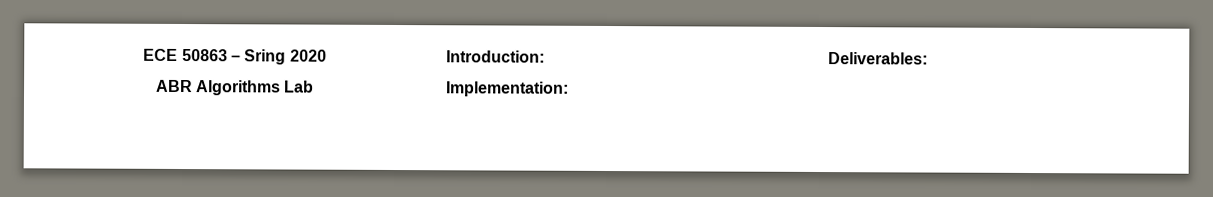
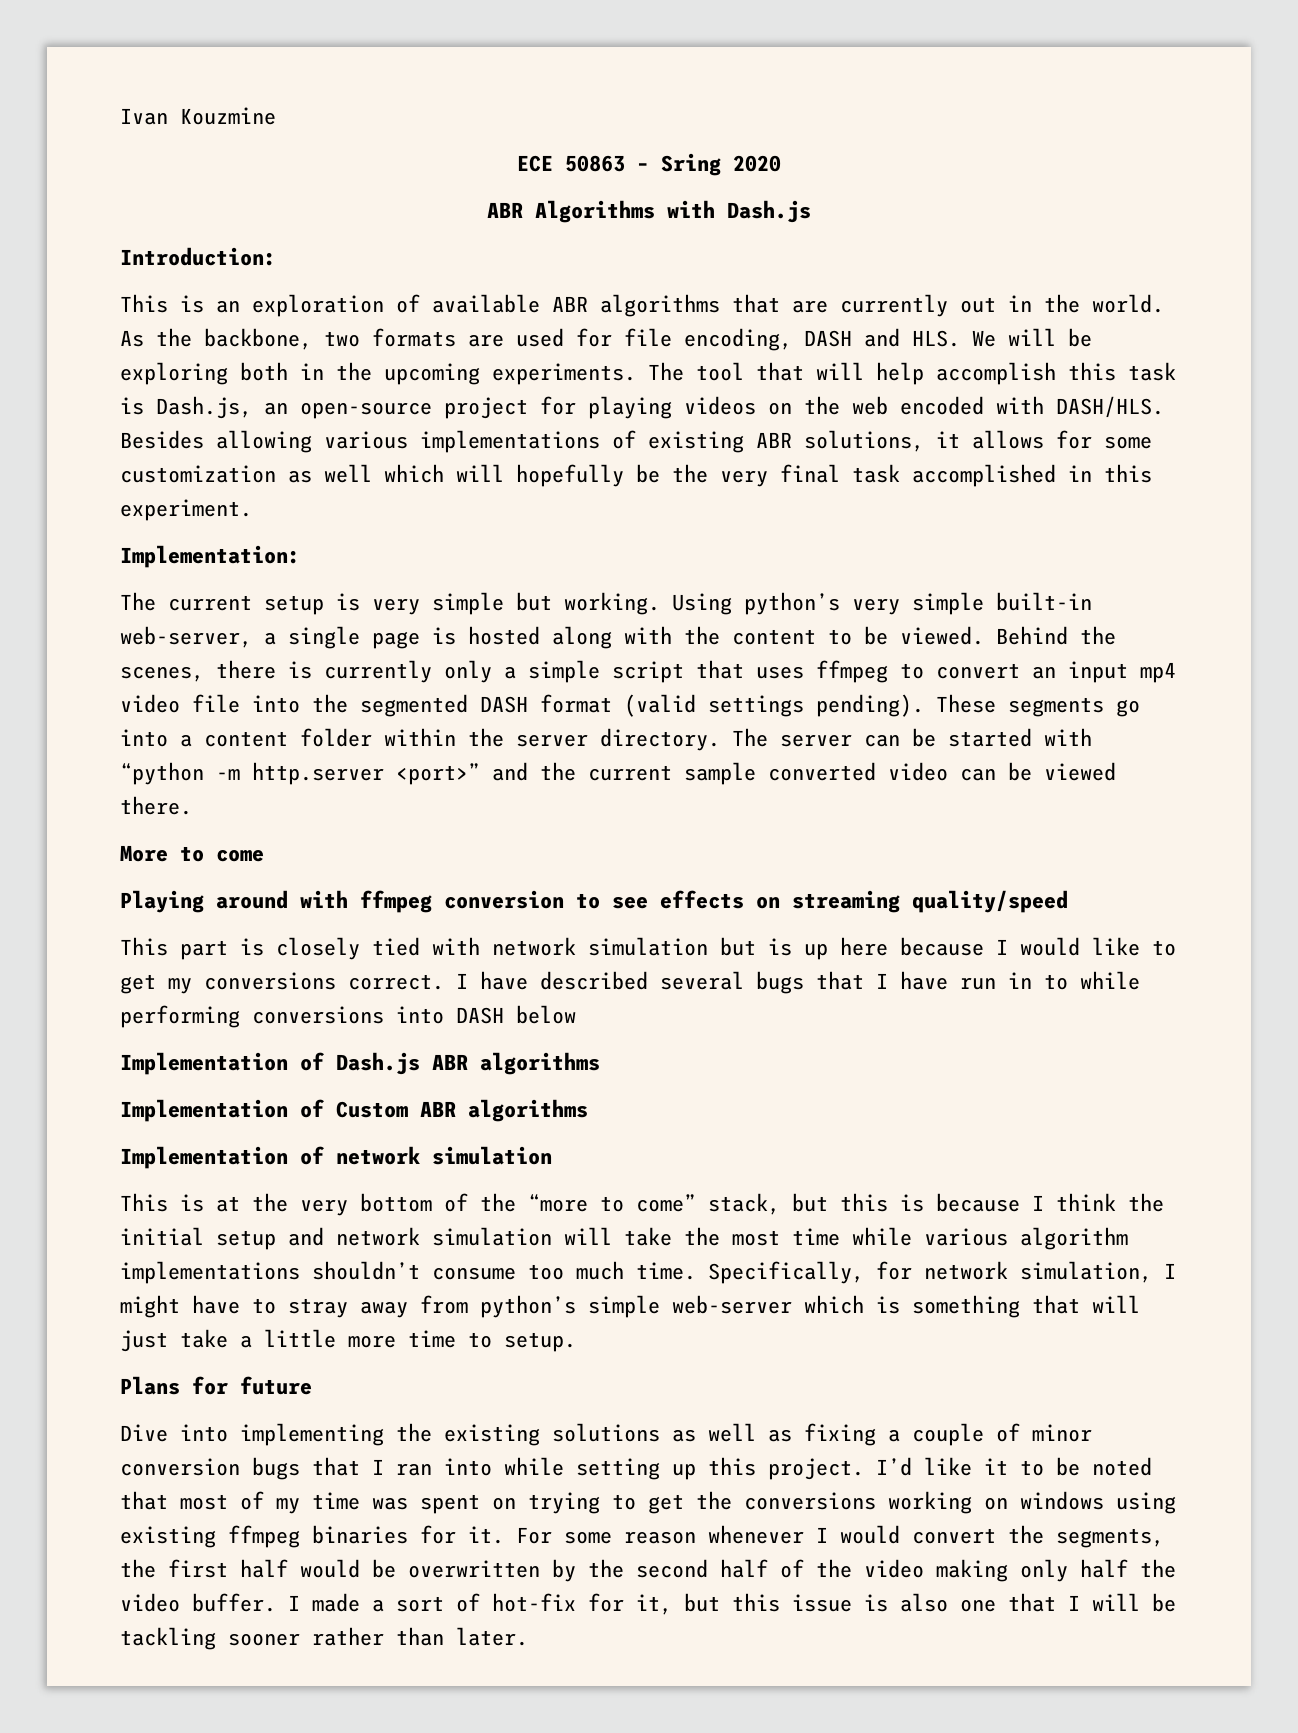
+ Ivan Kouzmine
- ABR Algorithms Lab
+ ABR Algorithms with Dash.js
+ This is an exploration of available ABR algorithms that are currently out in the world. As the backbone, two formats are used for file encoding, DASH and HLS. We will be exploring both in the upcoming experiments. The tool that will help accomplish this task is Dash.js, an open-source project for playing videos on the web encoded with DASH/HLS. Besides allowing various implementations of existing ABR solutions, it allows for some customization as well which will hopefully be the very final task accomplished in this experiment.
  Implementation:
- Deliverables:
+ The current setup is very simple but working. Using python’s very simple built-in web-server, a single page is hosted along with the content to be viewed. Behind the scenes, there is currently only a simple script that uses ffmpeg to convert an input mp4 video file into the segmented DASH format (valid settings pending). These segments go into a content folder within the server directory. The server can be started with “python -m http.server <port>” and the current sample converted video can be viewed there.
+ More to come
+ Playing around with ffmpeg conversion to see effects on streaming quality/speed
+ This part is closely tied with network simulation but is up here because I would like to get my conversions correct. I have described several bugs that I have run in to while performing conversions into DASH below
+ Implementation of Dash.js ABR algorithms
+ Implementation of Custom ABR algorithms
+ Implementation of network simulation
+ This is at the very bottom of the “more to come” stack, but this is because I think the initial setup and network simulation will take the most time while various algorithm implementations shouldn’t consume too much time. Specifically, for network simulation, I might have to stray away from python’s simple web-server which is something that will just take a little more time to setup.
+ Plans for future
+ Dive into implementing the existing solutions as well as fixing a couple of minor conversion bugs that I ran into while setting up this project. I’d like it to be noted that most of my time was spent on trying to get the conversions working on windows using existing ffmpeg binaries for it. For some reason whenever I would convert the segments, the first half would be overwritten by the second half of the video making only half the video buffer. I made a sort of hot-fix for it, but this issue is also one that I will be tackling sooner rather than later.

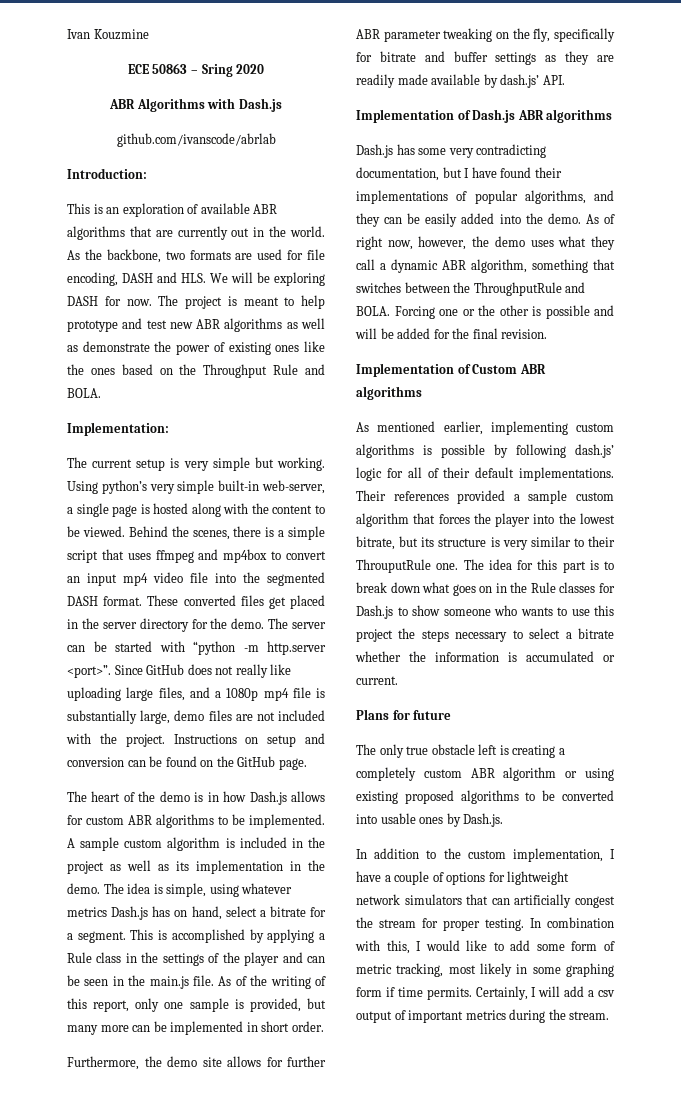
+ github.com/ivanscode/abrlab
- As the backbone, two formats are used for file encoding, DASH and HLS. We will be exploring both in the upcoming experiments. The tool that will help accomplish this task is Dash.js, an open-source project for playing videos on the web encoded with DASH/HLS. Besides allowing various implementations of existing ABR solutions, it allows for some customization as well which will hopefully be the very final task accomplished in this experiment.
+ As the backbone, two formats are used for file encoding, DASH and HLS. We will be exploring DASH for now. The project is meant to help prototype and test new ABR algorithms as well as demonstrate the power of existing ones like the ones based on the Throughput Rule and BOLA.
- Behind the scenes, there is currently only a simple script that uses ffmpeg to convert an input mp4 video file into the segmented DASH format (valid settings pending). These segments go into a content folder within the server directory.
+ Behind the scenes, there is a simple script that uses ffmpeg and mp4box to convert an input mp4 video file into the segmented DASH format. These converted files get placed in the server directory for the demo.
- The server can be started with “python -m http.server <port>” and the current sample converted video can be viewed there.
- More to come
- Playing around with ffmpeg conversion to see effects on streaming quality/speed
- This part is closely tied with network simulation but is up here because I would like to get my conversions correct. I have described several bugs that I have run in to while performing conversions into DASH below
+ The server can be started with “python -m http.server <port>”. Since GitHub does not really like uploading large files, and a 1080p mp4 file is substantially large, demo files are not included with the project. Instructions on setup and conversion can be found on the GitHub page.
+ The heart of the demo is in how Dash.js allows for custom ABR algorithms to be implemented. A sample custom algorithm is included in the project as well as its implementation in the demo. The idea is simple, using whatever metrics Dash.js has on hand, select a bitrate for a segment. This is accomplished by applying a Rule class in the settings of the player and can be seen in the main.js file. As of the writing of this report, only one sample is provided, but many more can be implemented in short order.
+ Furthermore, the demo site allows for further ABR parameter tweaking on the fly, specifically for bitrate and buffer settings as they are readily made available by dash.js’ API.
+ Dash.js has some very contradicting documentation, but I have found their implementations of popular algorithms, and they can be easily added into the demo. As of right now, however, the demo uses what they call a dynamic ABR algorithm, something that switches between the ThroughputRule and BOLA. Forcing one or the other is possible and will be added for the final revision.
- Implementation of network simulation
- This is at the very bottom of the “more to come” stack, but this is because I think the initial setup and network simulation will take the most time while various algorithm implementations shouldn’t consume too much time. Specifically, for network simulation, I might have to stray away from python’s simple web-server which is something that will just take a little more time to setup.
+ As mentioned earlier, implementing custom algorithms is possible by following dash.js’ logic for all of their default implementations. Their references provided a sample custom algorithm that forces the player into the lowest bitrate, but its structure is very similar to their ThrouputRule one. The idea for this part is to break down what goes on in the Rule classes for Dash.js to show someone who wants to use this project the steps necessary to select a bitrate whether the information is accumulated or current.
  Plans for future
- Dive into implementing the existing solutions as well as fixing a couple of minor conversion bugs that I ran into while setting up this project. I’d like it to be noted that most of my time was spent on trying to get the conversions working on windows using existing ffmpeg binaries for it. For some reason whenever I would convert the segments, the first half would be overwritten by the second half of the video making only half the video buffer. I made a sort of hot-fix for it, but this issue is also one that I will be tackling sooner rather than later.
+ The only true obstacle left is creating a completely custom ABR algorithm or using existing proposed algorithms to be converted into usable ones by Dash.js.
+ In addition to the custom implementation, I have a couple of options for lightweight network simulators that can artificially congest the stream for proper testing. In combination with this, I would like to add some form of metric tracking, most likely in some graphing form if time permits. Certainly, I will add a csv output of important metrics during the stream.

